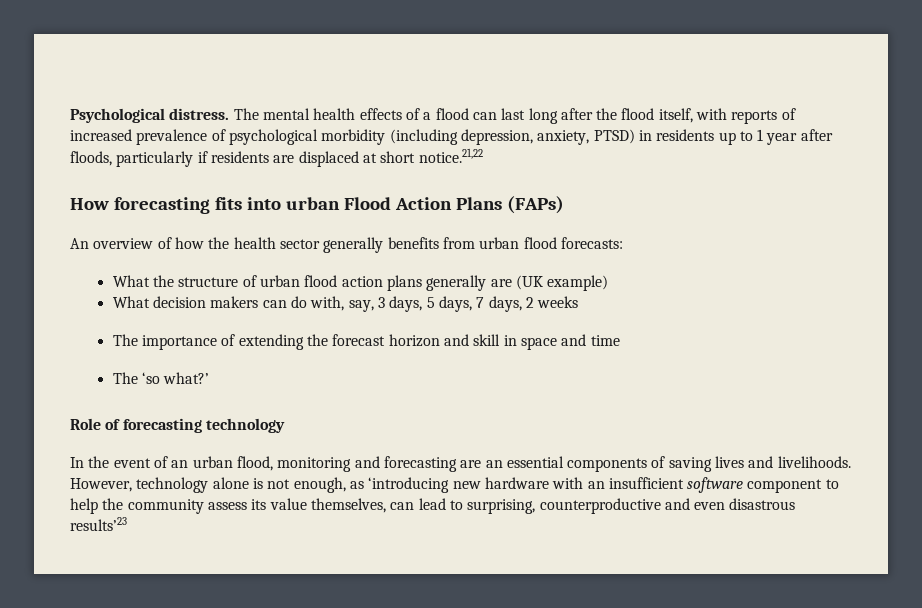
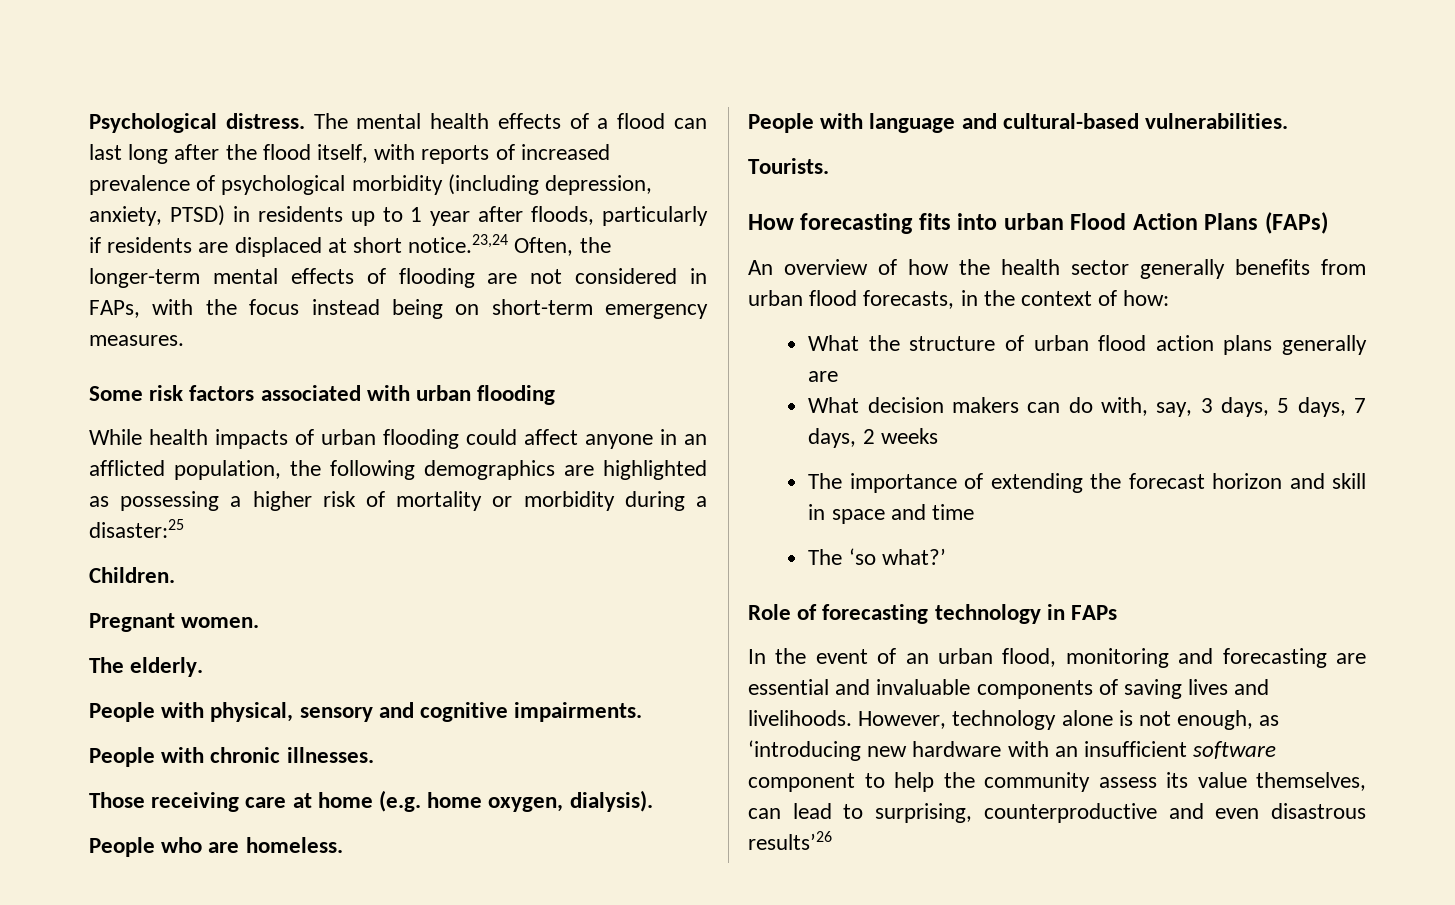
- The mental health effects of a flood can last long after the flood itself, with reports of increased prevalence of psychological morbidity (including depression, anxiety, PTSD) in residents up to 1 year after floods, particularly if residents are displaced at short notice.21,22
+ The mental health effects of a flood can last long after the flood itself, with reports of increased prevalence of psychological morbidity (including depression, anxiety, PTSD) in residents up to 1 year after floods, particularly if residents are displaced at short notice.23,24 Often, the longer-term mental effects of flooding are not considered in FAPs, with the focus instead being on short-term emergency measures.
+ Some risk factors associated with urban flooding
+ While health impacts of urban flooding could affect anyone in an afflicted population, the following demographics are highlighted as possessing a higher risk of mortality or morbidity during a disaster:25
+ Children.
+ Pregnant women.
+ The elderly.
+ People with physical, sensory and cognitive impairments.
+ People with chronic illnesses.
+ Those receiving care at home (e.g. home oxygen, dialysis).
+ People who are homeless.
+ People with language and cultural-based vulnerabilities.
+ Tourists.
- An overview of how the health sector generally benefits from urban flood forecasts:
+ An overview of how the health sector generally benefits from urban flood forecasts, in the context of how:
- What the structure of urban flood action plans generally are (UK example)
+ What the structure of urban flood action plans generally are
- Role of forecasting technology
+ Role of forecasting technology in FAPs
- In the event of an urban flood, monitoring and forecasting are an essential components of saving lives and livelihoods.
+ In the event of an urban flood, monitoring and forecasting are essential and invaluable components of saving lives and livelihoods.
- However, technology alone is not enough, as ‘introducing new hardware with an insufficient software component to help the community assess its value themselves, can lead to surprising, counterproductive and even disastrous results’23
+ However, technology alone is not enough, as ‘introducing new hardware with an insufficient software component to help the community assess its value themselves, can lead to surprising, counterproductive and even disastrous results’26

